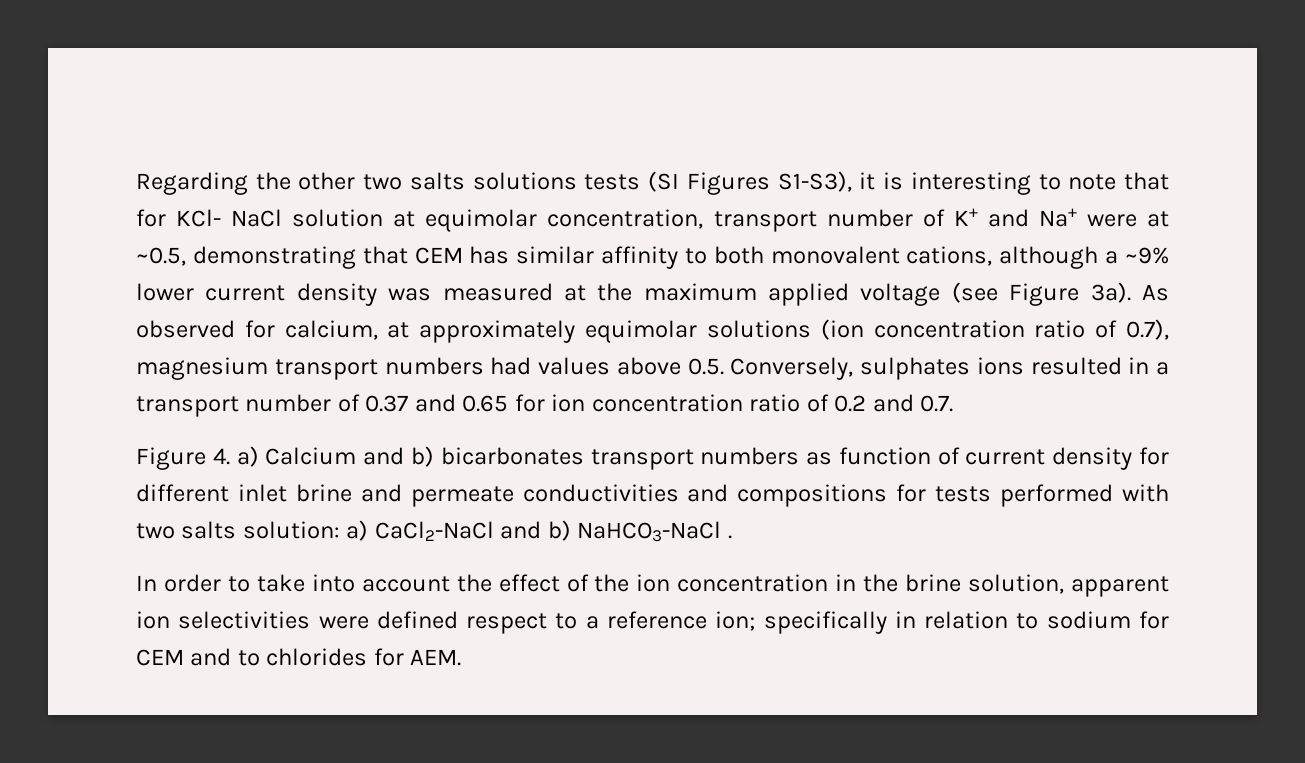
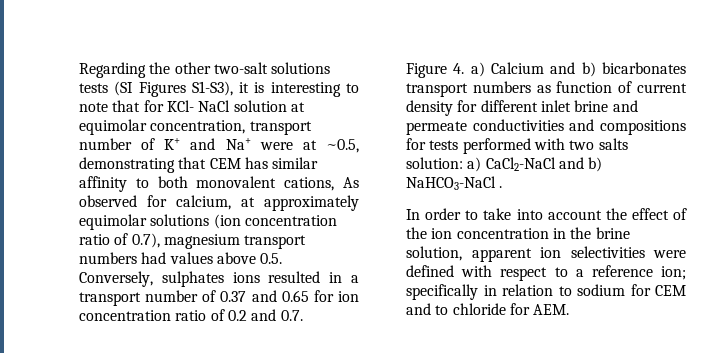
- Regarding the other two salts solutions tests (SI Figures S1-S3), it is interesting to note that for KCl- NaCl solution at equimolar concentration, transport number of K+ and Na+ were at ~0.5, demonstrating that CEM has similar affinity to both monovalent cations, although a ~9% lower current density was measured at the maximum applied voltage (see Figure 3a). As observed for calcium, at approximately equimolar solutions (ion concentration ratio of 0.7), magnesium transport numbers had values above 0.5. Conversely, sulphates ions resulted in a transport number of 0.37 and 0.65 for ion concentration ratio of 0.2 and 0.7.
+ Regarding the other two-salt solutions tests (SI Figures S1-S3), it is interesting to note that for KCl- NaCl solution at equimolar concentration, transport number of K+ and Na+ were at ~0.5, demonstrating that CEM has similar affinity to both monovalent cations, As observed for calcium, at approximately equimolar solutions (ion concentration ratio of 0.7), magnesium transport numbers had values above 0.5. Conversely, sulphates ions resulted in a transport number of 0.37 and 0.65 for ion concentration ratio of 0.2 and 0.7.
- In order to take into account the effect of the ion concentration in the brine solution, apparent ion selectivities were defined respect to a reference ion; specifically in relation to sodium for CEM and to chlorides for AEM.
+ In order to take into account the effect of the ion concentration in the brine solution, apparent ion selectivities were defined with respect to a reference ion; specifically in relation to sodium for CEM and to chloride for AEM.

